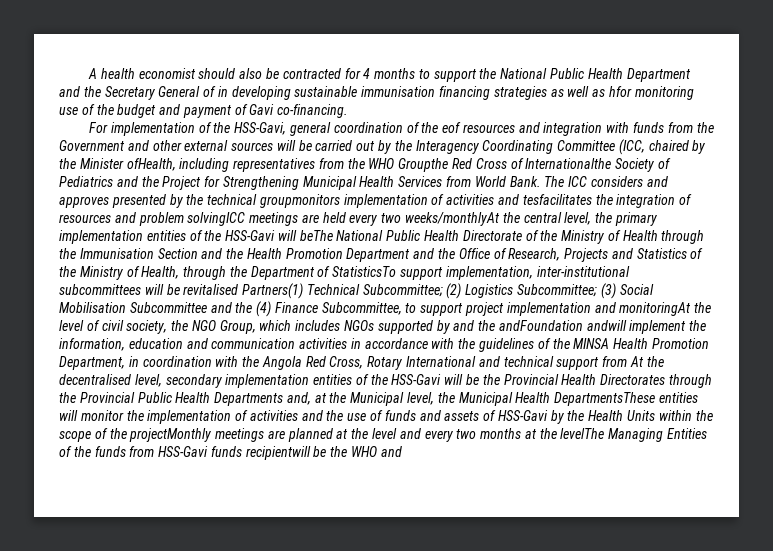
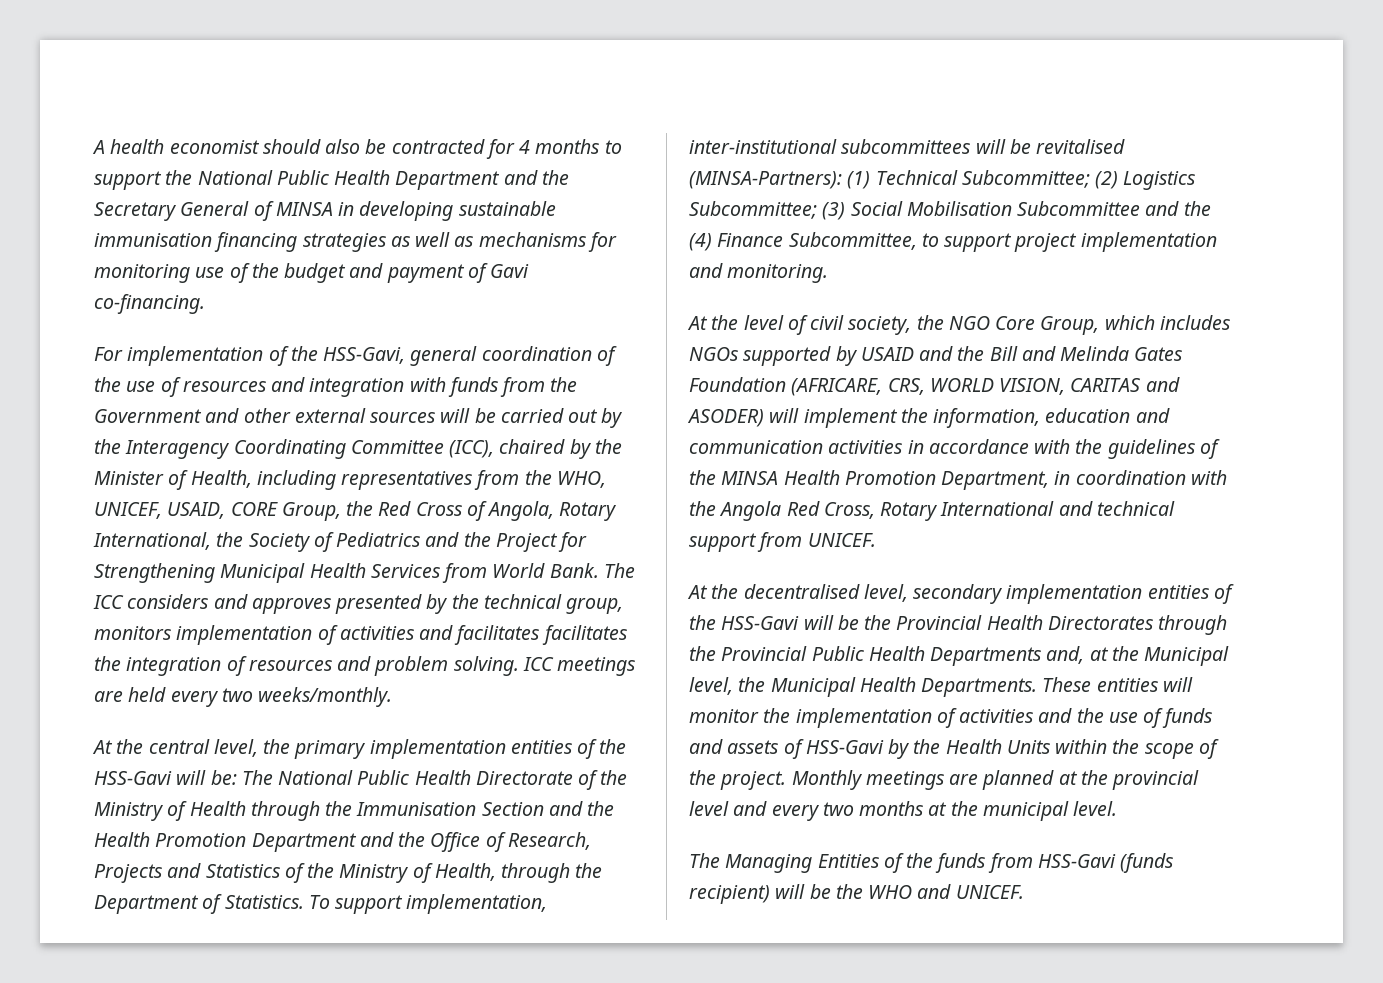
- A health economist should also be contracted for 4 months to support the National Public Health Department and the Secretary General of in developing sustainable immunisation financing strategies as well as hfor monitoring use of the budget and payment of Gavi co-financing.
+ A health economist should also be contracted for 4 months to support the National Public Health Department and the Secretary General of MINSA in developing sustainable immunisation financing strategies as well as mechanisms for monitoring use of the budget and payment of Gavi co-financing.
- For implementation of the HSS-Gavi, general coordination of the eof resources and integration with funds from the Government and other external sources will be carried out by the Interagency Coordinating Committee (ICC, chaired by the Minister ofHealth, including representatives from the WHO Groupthe Red Cross of Internationalthe Society of Pediatrics and the Project for Strengthening Municipal Health Services from World Bank.
+ For implementation of the HSS-Gavi, general coordination of the use of resources and integration with funds from the Government and other external sources will be carried out by the Interagency Coordinating Committee (ICC), chaired by the Minister of Health, including representatives from the WHO, UNICEF, USAID, CORE Group, the Red Cross of Angola, Rotary International, the Society of Pediatrics and the Project for Strengthening Municipal Health Services from World Bank.
- The ICC considers and approves presented by the technical groupmonitors implementation of activities and tesfacilitates the integration of resources and problem solvingICC meetings are held every two weeks/monthlyAt the central level, the primary implementation entities of the HSS-Gavi will beThe National Public Health Directorate of the Ministry of Health through the Immunisation Section and the Health Promotion Department and the Office of Research, Projects and Statistics of the Ministry of Health, through the Department of StatisticsTo support implementation, inter-institutional subcommittees will be revitalised Partners(1) Technical Subcommittee;
+ The ICC considers and approves presented by the technical group, monitors implementation of activities and facilitates facilitates the integration of resources and problem solving. ICC meetings are held every two weeks/monthly.
+ At the central level, the primary implementation entities of the HSS-Gavi will be: The National Public Health Directorate of the Ministry of Health through the Immunisation Section and the Health Promotion Department and the Office of Research, Projects and Statistics of the Ministry of Health, through the Department of Statistics. To support implementation, inter-institutional subcommittees will be revitalised (MINSA-Partners): (1) Technical Subcommittee;
- (3) Social Mobilisation Subcommittee and the (4) Finance Subcommittee, to support project implementation and monitoringAt the level of civil society, the NGO Group, which includes NGOs supported by and the andFoundation andwill implement the information, education and communication activities in accordance with the guidelines of the MINSA Health Promotion Department, in coordination with the Angola Red Cross, Rotary International and technical support from At the decentralised level, secondary implementation entities of the HSS-Gavi will be the Provincial Health Directorates through the Provincial Public Health Departments and, at the Municipal level, the Municipal Health DepartmentsThese entities will monitor the implementation of activities and the use of funds and assets of HSS-Gavi by the Health Units within the scope of the projectMonthly meetings are planned at the level and every two months at the levelThe Managing Entities of the funds from HSS-Gavi funds recipientwill be the WHO and
+ (3) Social Mobilisation Subcommittee and the (4) Finance Subcommittee, to support project implementation and monitoring.
+ At the level of civil society, the NGO Core Group, which includes NGOs supported by USAID and the Bill and Melinda Gates Foundation (AFRICARE, CRS, WORLD VISION, CARITAS and ASODER) will implement the information, education and communication activities in accordance with the guidelines of the MINSA Health Promotion Department, in coordination with the Angola Red Cross, Rotary International and technical support from UNICEF.
+ At the decentralised level, secondary implementation entities of the HSS-Gavi will be the Provincial Health Directorates through the Provincial Public Health Departments and, at the Municipal level, the Municipal Health Departments. These entities will monitor the implementation of activities and the use of funds and assets of HSS-Gavi by the Health Units within the scope of the project. Monthly meetings are planned at the provincial level and every two months at the municipal level.
+ The Managing Entities of the funds from HSS-Gavi (funds recipient) will be the WHO and UNICEF.

